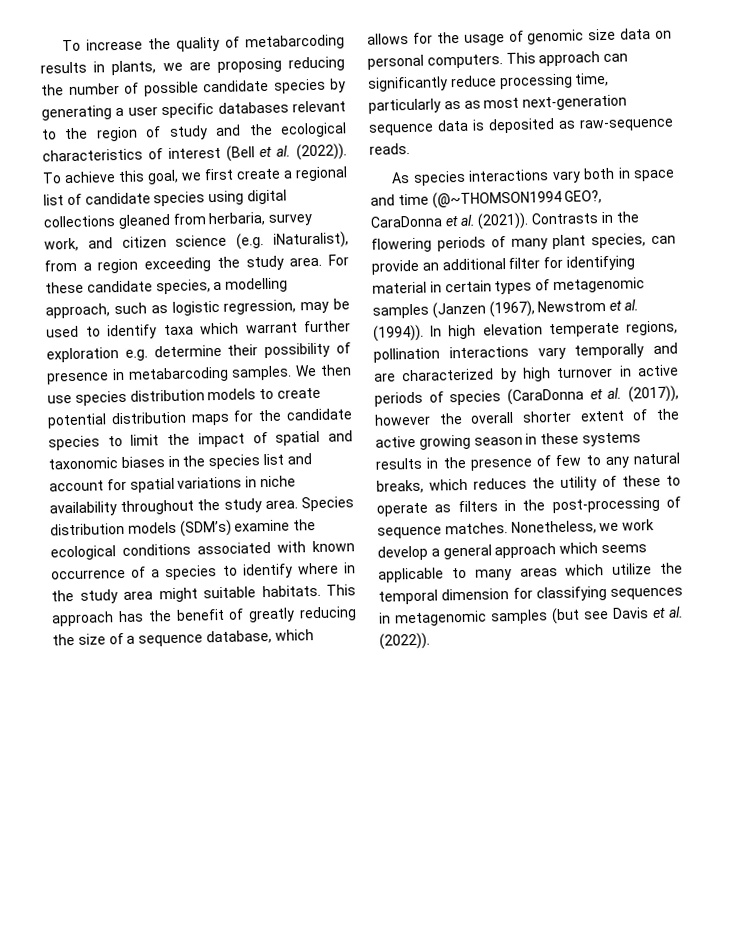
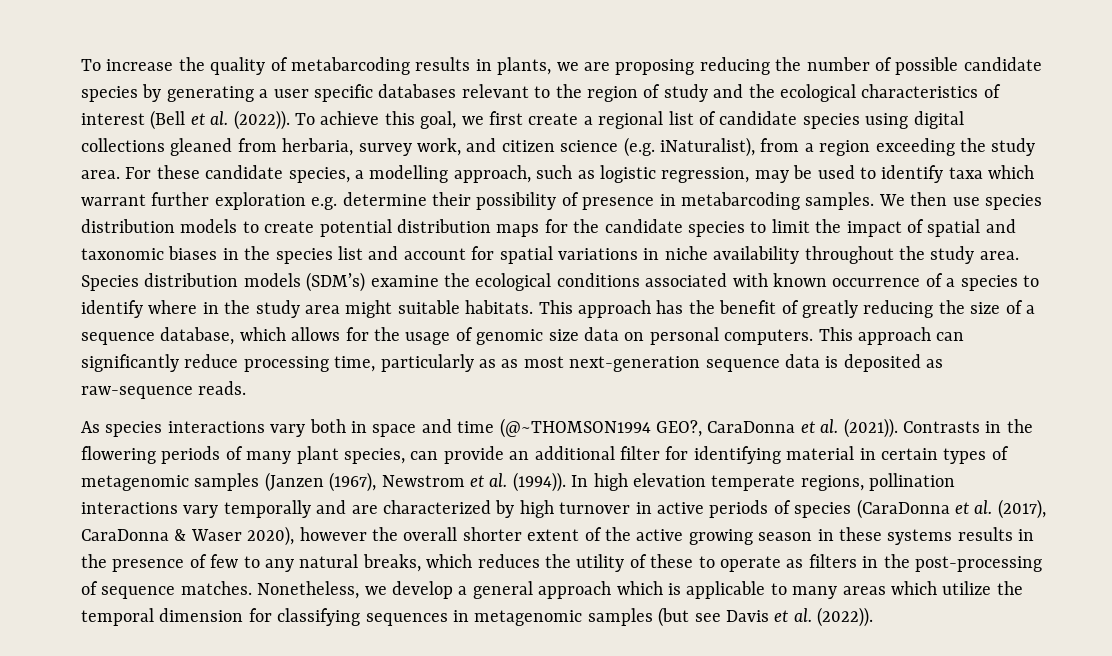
- In high elevation temperate regions, pollination interactions vary temporally and are characterized by high turnover in active periods of species (CaraDonna et al. (2017)), however the overall shorter extent of the active growing season in these systems results in the presence of few to any natural breaks, which reduces the utility of these to operate as filters in the post-processing of sequence matches.
+ In high elevation temperate regions, pollination interactions vary temporally and are characterized by high turnover in active periods of species (CaraDonna et al. (2017), CaraDonna & Waser 2020), however the overall shorter extent of the active growing season in these systems results in the presence of few to any natural breaks, which reduces the utility of these to operate as filters in the post-processing of sequence matches.
- Nonetheless, we work develop a general approach which seems applicable to many areas which utilize the temporal dimension for classifying sequences in metagenomic samples (but see Davis et al. (2022)).
+ Nonetheless, we develop a general approach which is applicable to many areas which utilize the temporal dimension for classifying sequences in metagenomic samples (but see Davis et al. (2022)).

